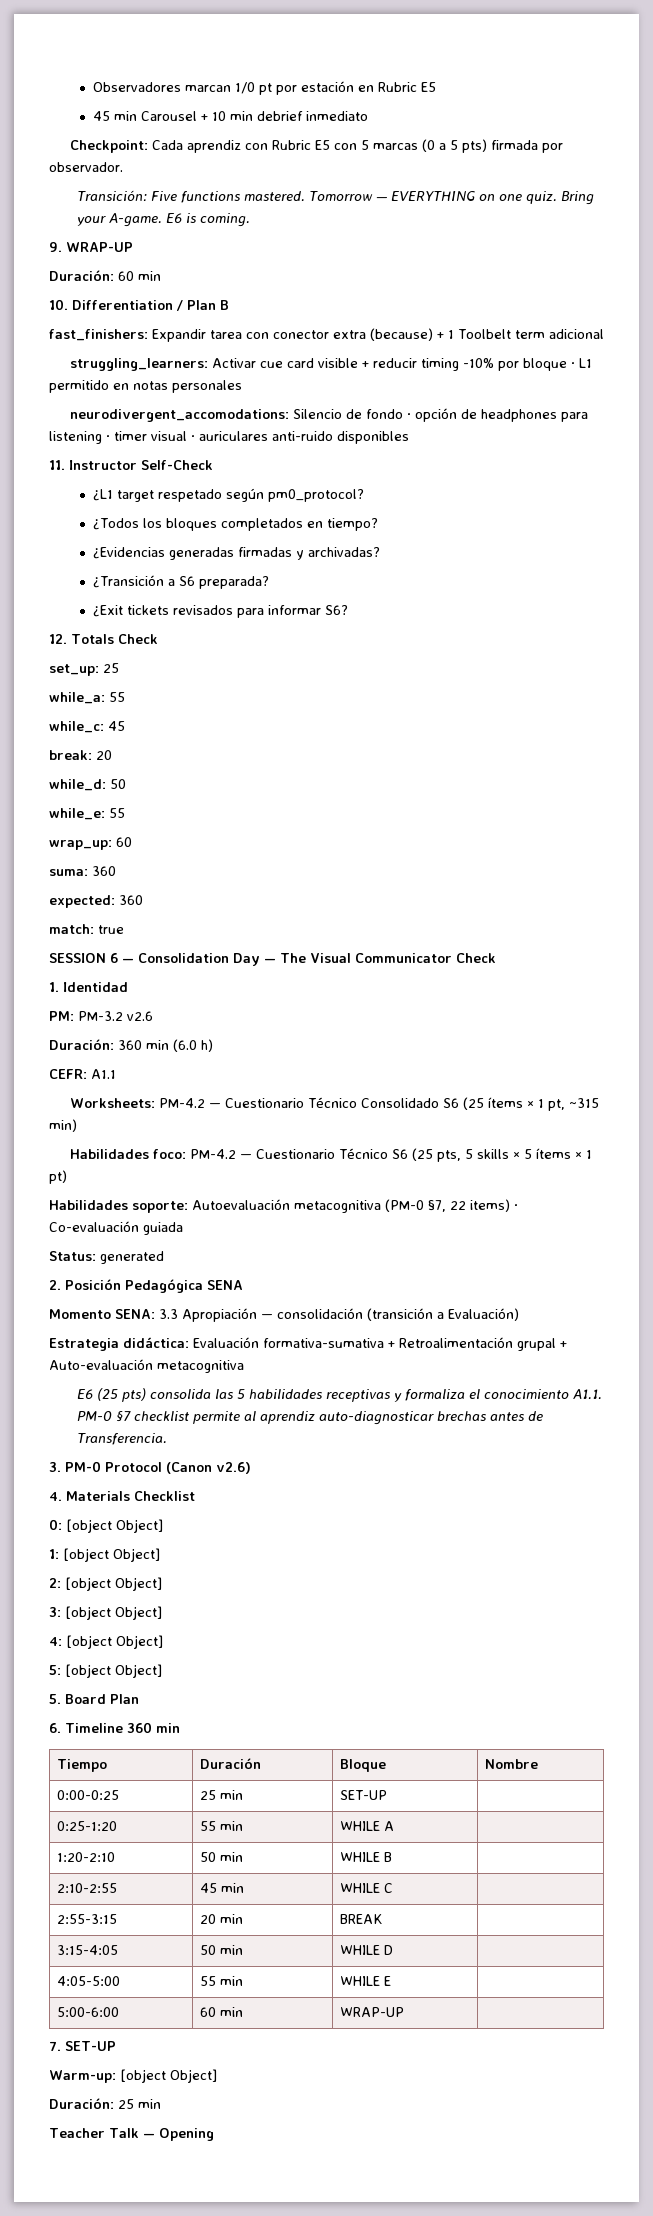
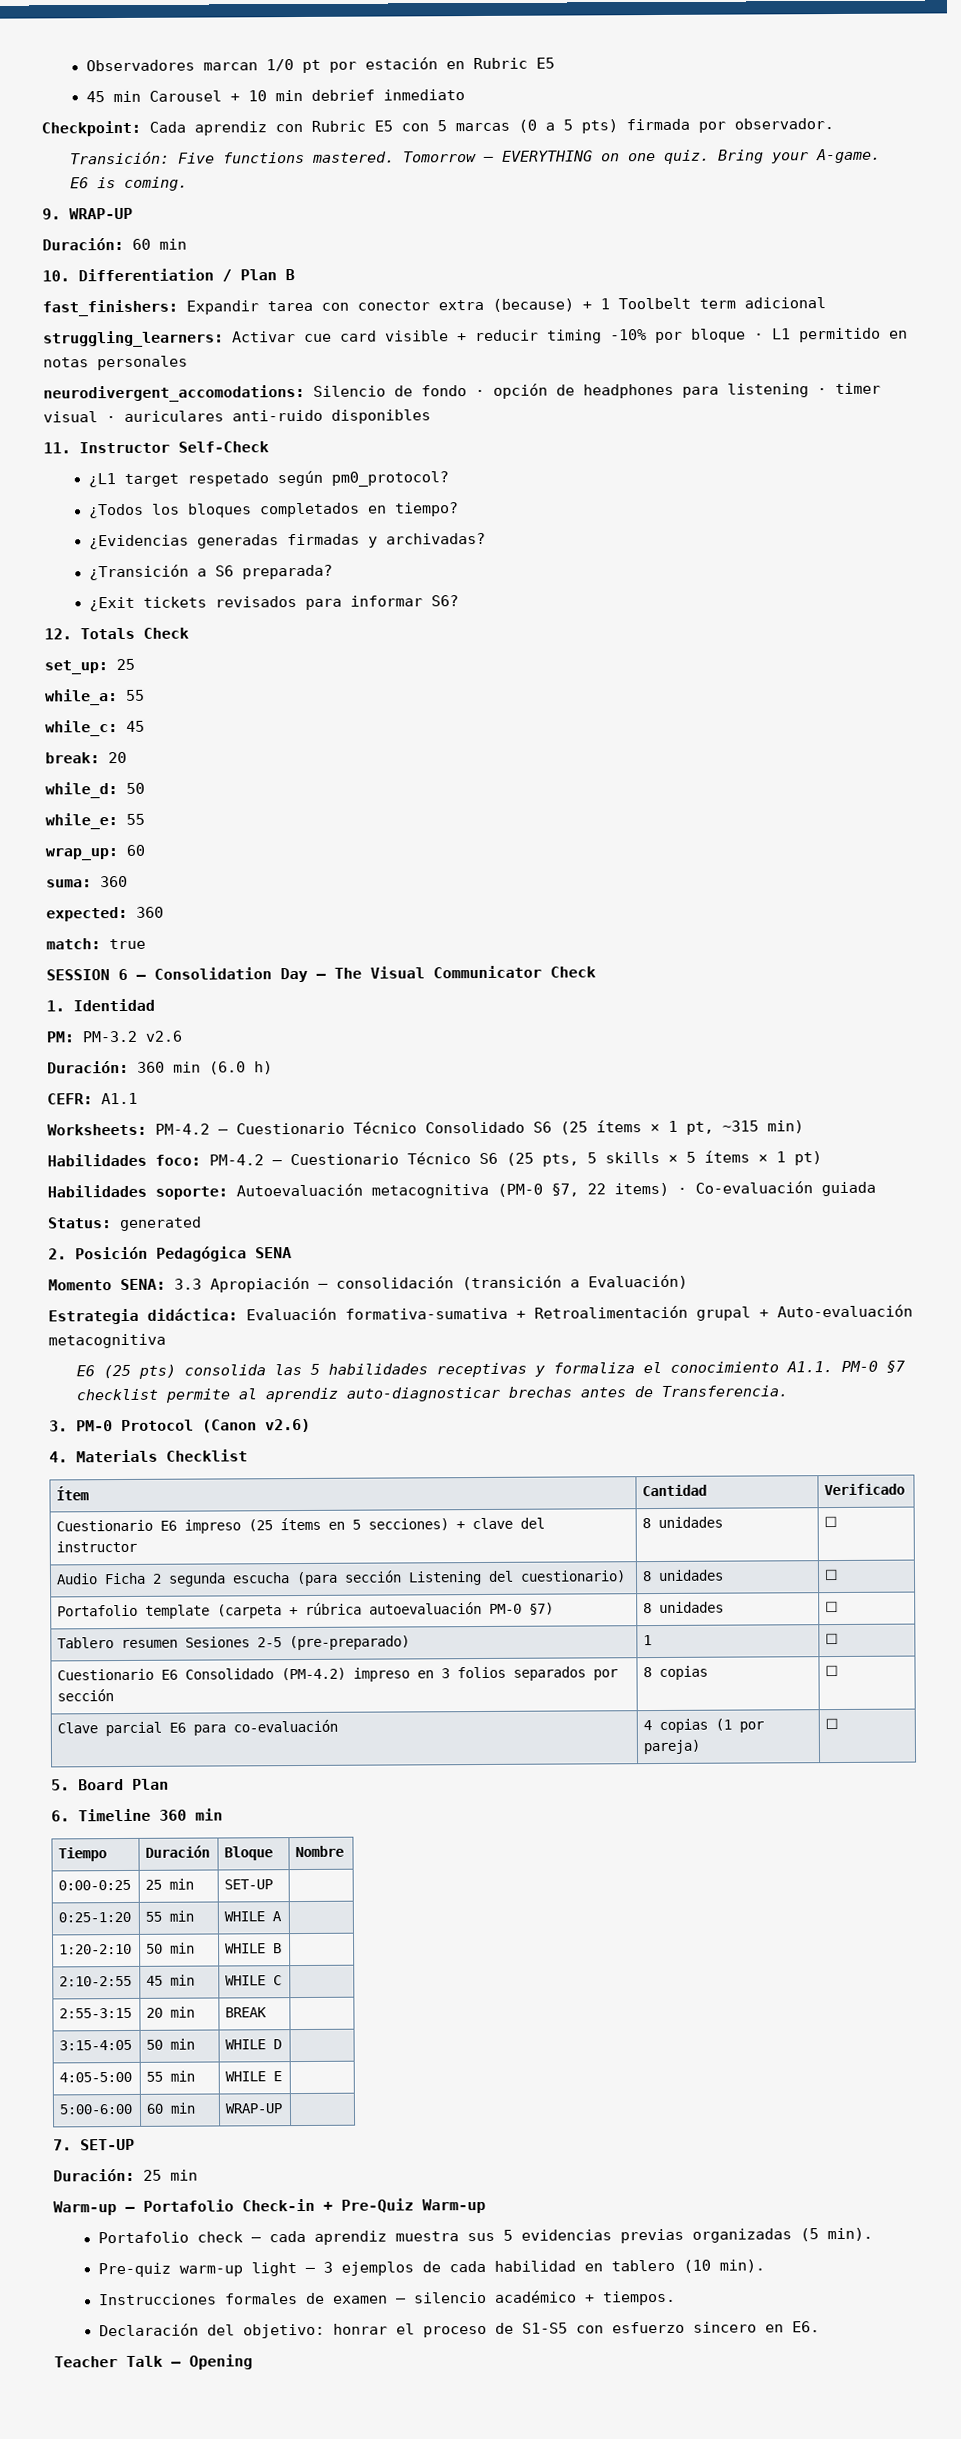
- 0: [object Object]
- 1: [object Object]
- 2: [object Object]
- 3: [object Object]
- 4: [object Object]
- 5: [object Object]
+ Ítem | Cantidad | Verificado
+ Cuestionario E6 impreso (25 ítems en 5 secciones) + clave del instructor | 8 unidades | ☐
+ Audio Ficha 2 segunda escucha (para sección Listening del cuestionario) | 8 unidades | ☐
+ Portafolio template (carpeta + rúbrica autoevaluación PM-0 §7) | 8 unidades | ☐
+ Tablero resumen Sesiones 2-5 (pre-preparado) | 1 | ☐
+ Cuestionario E6 Consolidado (PM-4.2) impreso en 3 folios separados por sección | 8 copias | ☐
+ Clave parcial E6 para co-evaluación | 4 copias (1 por pareja) | ☐
- Warm-up: [object Object]
+ Warm-up — Portafolio Check-in + Pre-Quiz Warm-up
+ Portafolio check — cada aprendiz muestra sus 5 evidencias previas organizadas (5 min).
+ Pre-quiz warm-up light — 3 ejemplos de cada habilidad en tablero (10 min).
+ Instrucciones formales de examen — silencio académico + tiempos.
+ Declaración del objetivo: honrar el proceso de S1-S5 con esfuerzo sincero en E6.

